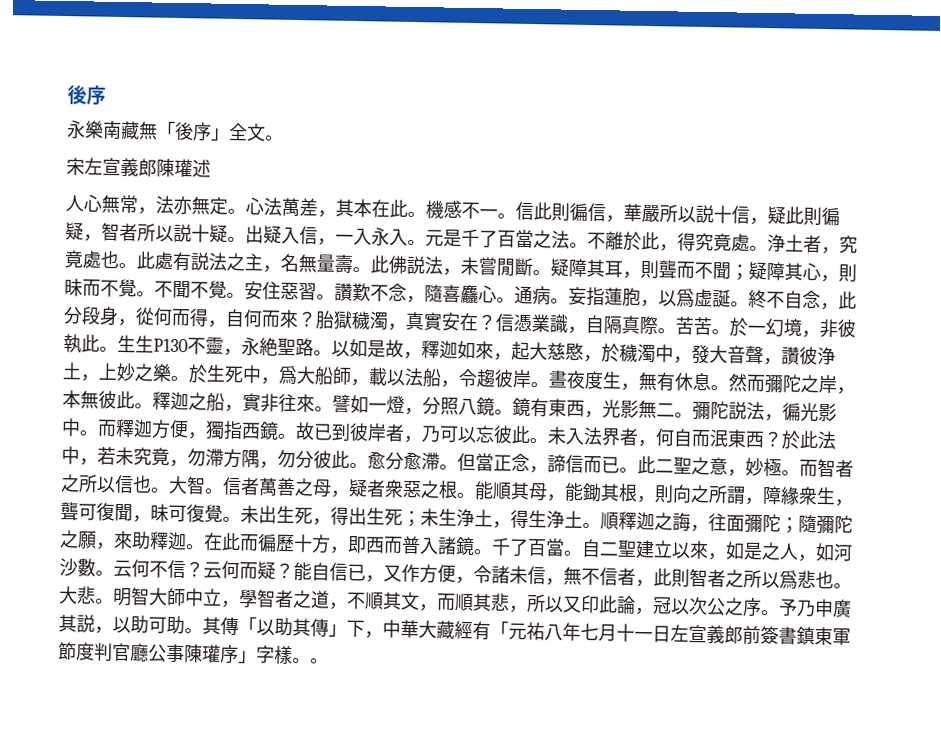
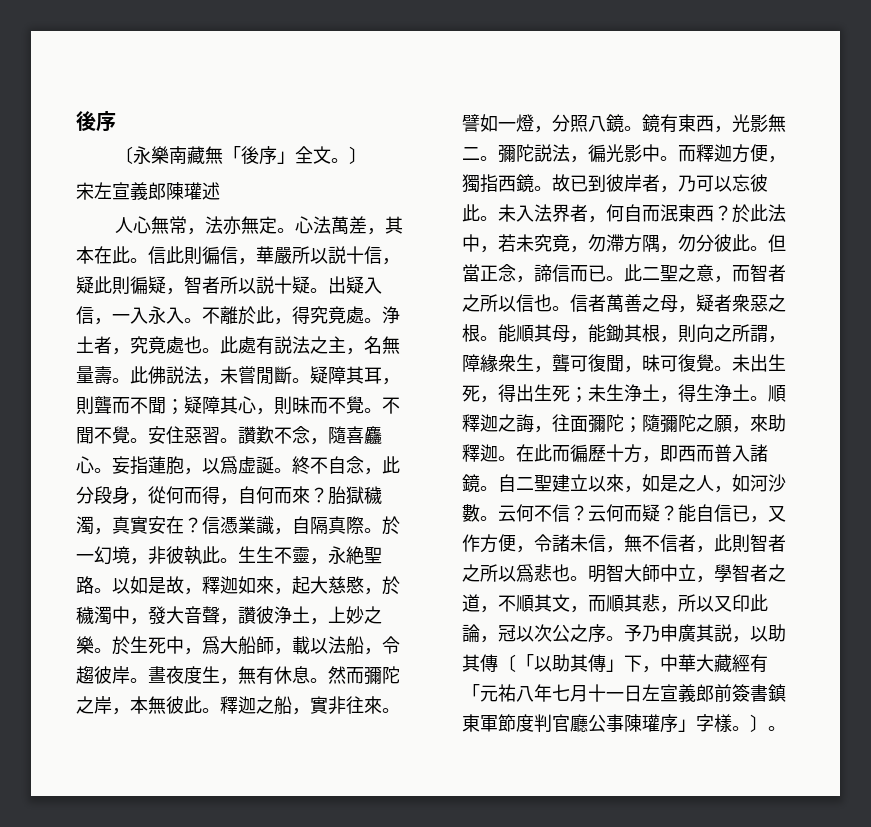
- 永樂南藏無「後序」全文。
+ 〔永樂南藏無「後序」全文。〕
- 機感不一。
- 元是千了百當之法。
- 通病。
- 苦苦。
- 生生P130不靈，永絶聖路。
+ 生生不靈，永絶聖路。
- 愈分愈滯。
- 此二聖之意，妙極。而智者之所以信也。
+ 此二聖之意，而智者之所以信也。
- 大智。
- 千了百當。
- 大悲。
- 予乃申廣其説，以助可助。其傳「以助其傳」下，中華大藏經有「元祐八年七月十一日左宣義郎前簽書鎮東軍節度判官廳公事陳瓘序」字樣。。
+ 予乃申廣其説，以助其傳〔「以助其傳」下，中華大藏經有「元祐八年七月十一日左宣義郎前簽書鎮東軍節度判官廳公事陳瓘序」字樣。〕。

